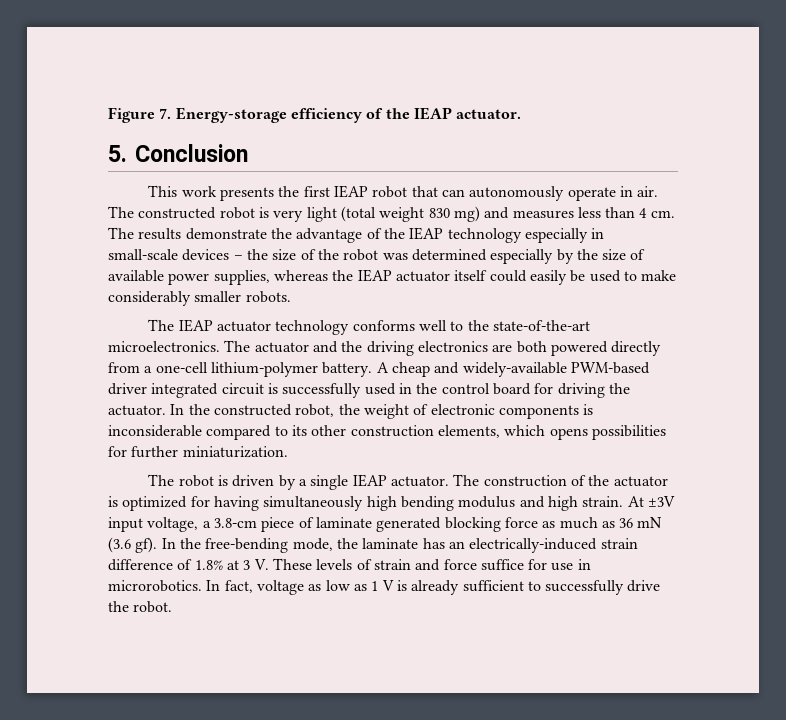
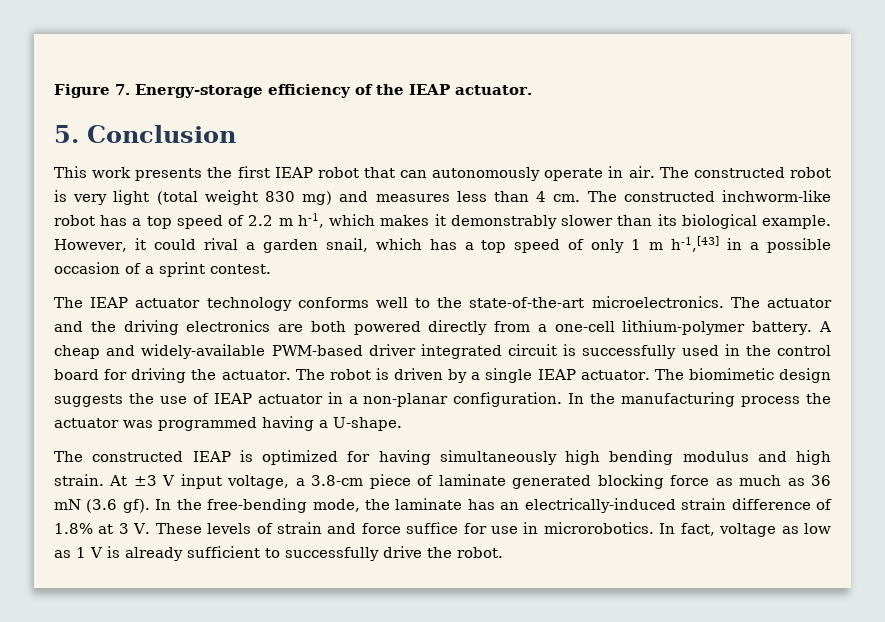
- The results demonstrate the advantage of the IEAP technology especially in small-scale devices – the size of the robot was determined especially by the size of available power supplies, whereas the IEAP actuator itself could easily be used to make considerably smaller robots.
+ The constructed inchworm-like robot has a top speed of 2.2 m h-1, which makes it demonstrably slower than its biological example. However, it could rival a garden snail, which has a top speed of only 1 m h-1,[43] in a possible occasion of a sprint contest.
- A cheap and widely-available PWM-based driver integrated circuit is successfully used in the control board for driving the actuator. In the constructed robot, the weight of electronic components is inconsiderable compared to its other construction elements, which opens possibilities for further miniaturization.
- The robot is driven by a single IEAP actuator.
+ A cheap and widely-available PWM-based driver integrated circuit is successfully used in the control board for driving the actuator. The robot is driven by a single IEAP actuator.
- The construction of the actuator is optimized for having simultaneously high bending modulus and high strain.
+ The biomimetic design suggests the use of IEAP actuator in a non-planar configuration. In the manufacturing process the actuator was programmed having a U-shape.
+ The constructed IEAP is optimized for having simultaneously high bending modulus and high strain.
- At ±3V input voltage, a 3.8-cm piece of laminate generated blocking force as much as 36 mN (3.6 gf).
+ At ±3 V input voltage, a 3.8-cm piece of laminate generated blocking force as much as 36 mN (3.6 gf).

